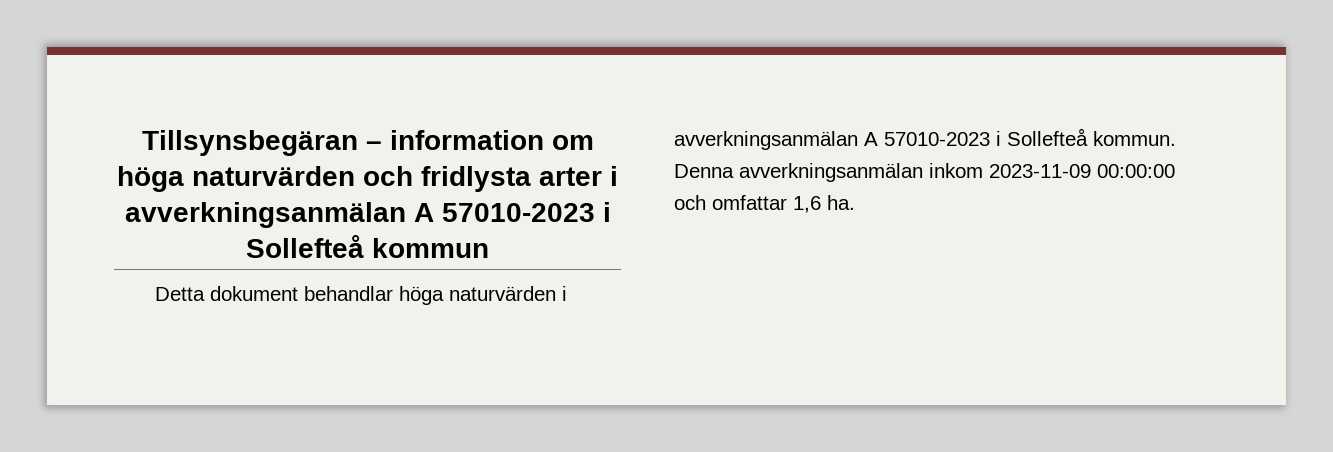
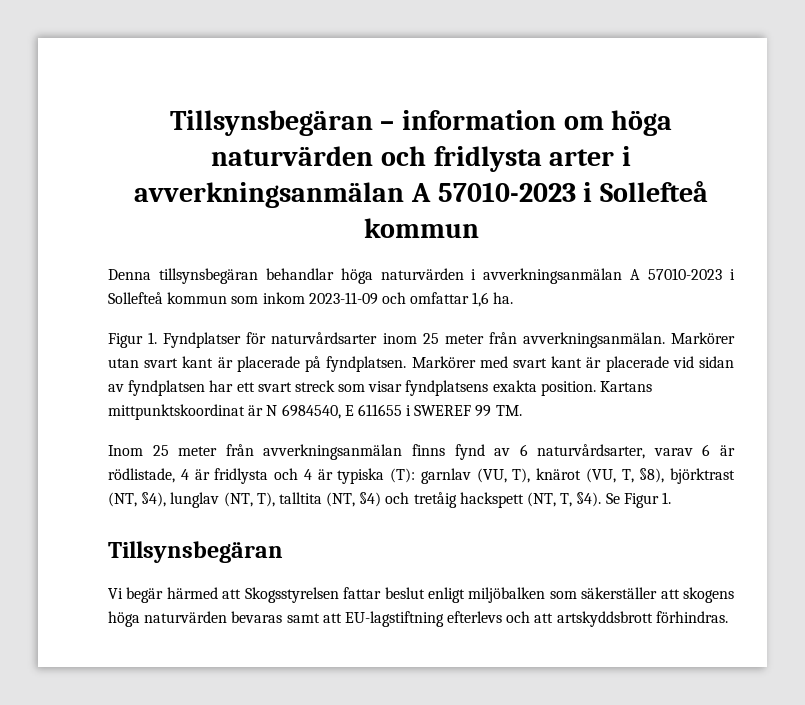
- Detta dokument behandlar höga naturvärden i avverkningsanmälan A 57010-2023 i Sollefteå kommun. Denna avverkningsanmälan inkom 2023-11-09 00:00:00 och omfattar 1,6 ha.
+ Denna tillsynsbegäran behandlar höga naturvärden i avverkningsanmälan A 57010-2023 i Sollefteå kommun som inkom 2023-11-09 och omfattar 1,6 ha.
+ Figur 1. Fyndplatser för naturvårdsarter inom 25 meter från avverkningsanmälan. Markörer utan svart kant är placerade på fyndplatsen. Markörer med svart kant är placerade vid sidan av fyndplatsen har ett svart streck som visar fyndplatsens exakta position. Kartans mittpunktskoordinat är N 6984540, E 611655 i SWEREF 99 TM.
+ Inom 25 meter från avverkningsanmälan finns fynd av 6 naturvårdsarter, varav 6 är rödlistade, 4 är fridlysta och 4 är typiska (T): garnlav (VU, T), knärot (VU, T, §8), björktrast (NT, §4), lunglav (NT, T), talltita (NT, §4) och tretåig hackspett (NT, T, §4). Se Figur 1.
+ Tillsynsbegäran
+ Vi begär härmed att Skogsstyrelsen fattar beslut enligt miljöbalken som säkerställer att skogens höga naturvärden bevaras samt att EU-lagstiftning efterlevs och att artskyddsbrott förhindras.

